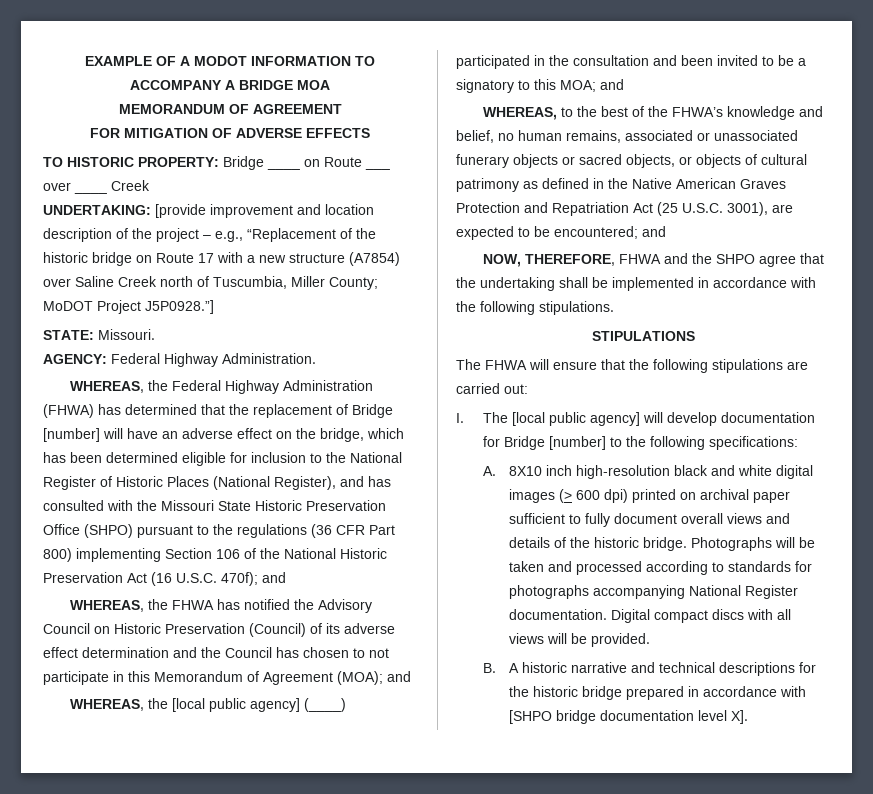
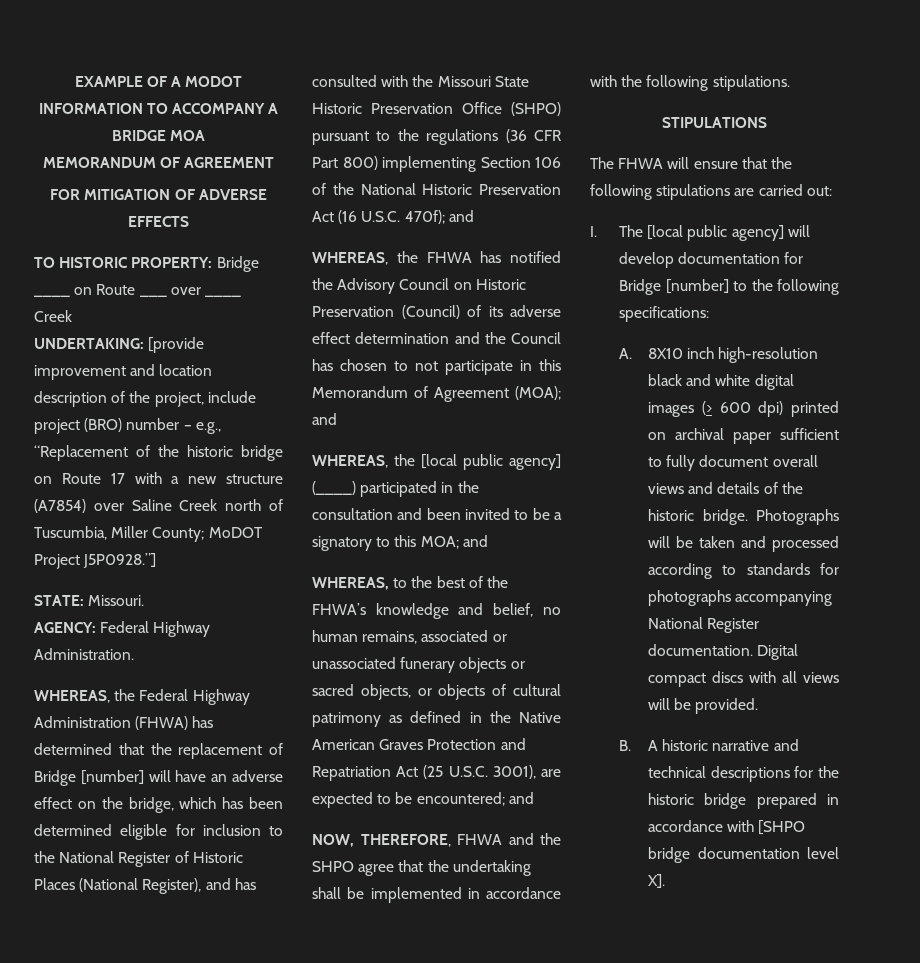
- UNDERTAKING: [provide improvement and location description of the project – e.g., “Replacement of the historic bridge on Route 17 with a new structure (A7854) over Saline Creek north of Tuscumbia, Miller County; MoDOT Project J5P0928.”]
+ UNDERTAKING: [provide improvement and location description of the project, include project (BRO) number – e.g., “Replacement of the historic bridge on Route 17 with a new structure (A7854) over Saline Creek north of Tuscumbia, Miller County; MoDOT Project J5P0928.”]

